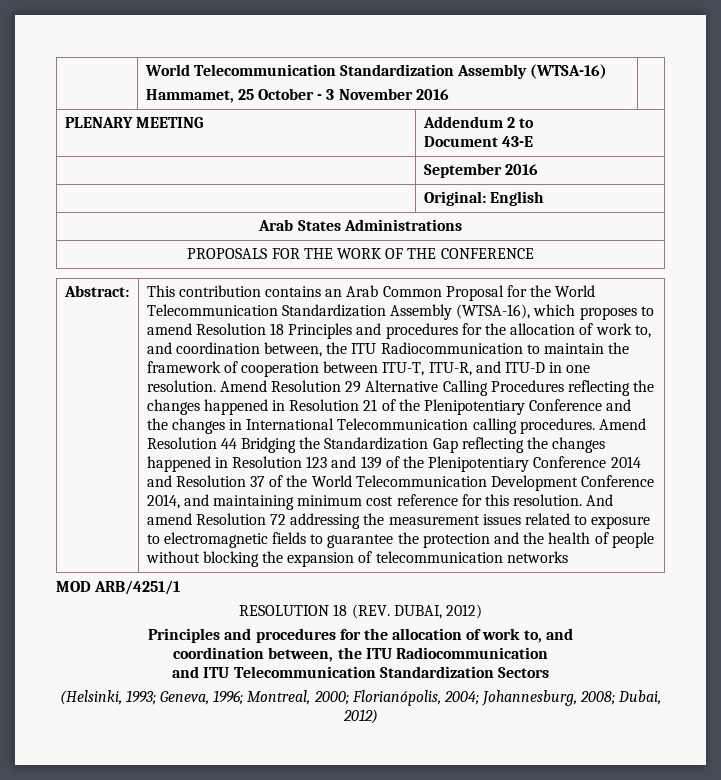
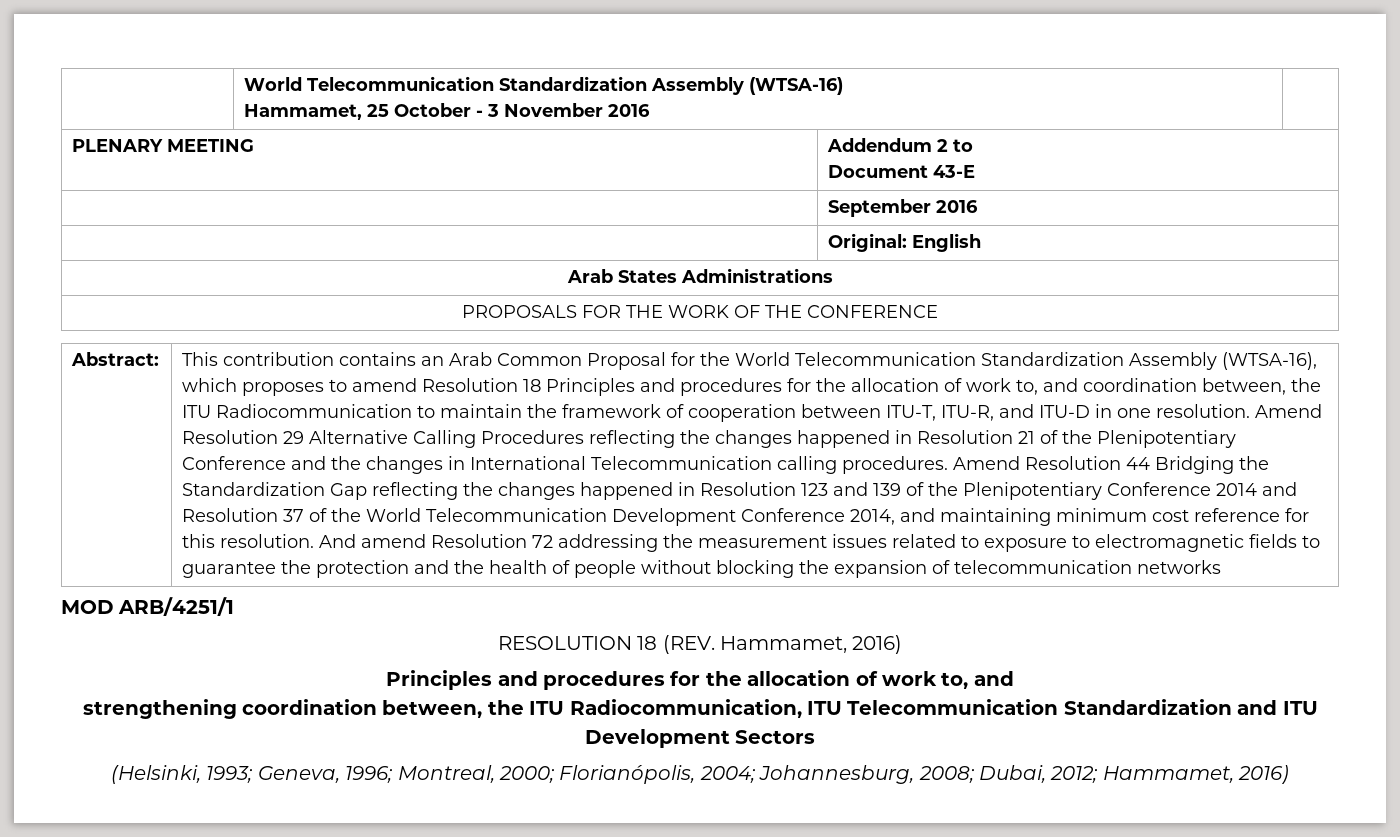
- RESOLUTION 18 (REV. DUBAI, 2012)
+ RESOLUTION 18 (REV. Hammamet, 2016)
  Principles and procedures for the allocation of work to, and
- coordination between, the ITU Radiocommunication
- and ITU Telecommunication Standardization Sectors
+ strengthening coordination between, the ITU Radiocommunication, ITU Telecommunication Standardization and ITU Development Sectors
- (Helsinki, 1993; Geneva, 1996; Montreal, 2000; Florianópolis, 2004; Johannesburg, 2008; Dubai, 2012)
+ (Helsinki, 1993; Geneva, 1996; Montreal, 2000; Florianópolis, 2004; Johannesburg, 2008; Dubai, 2012; Hammamet, 2016)

